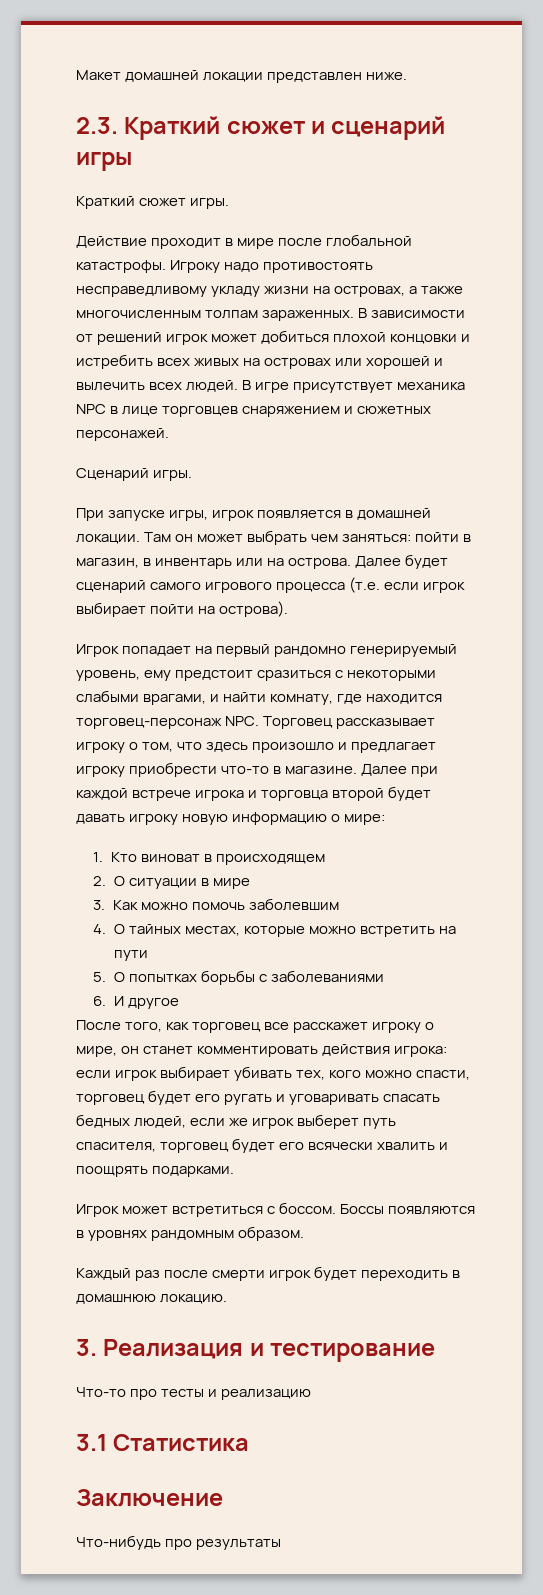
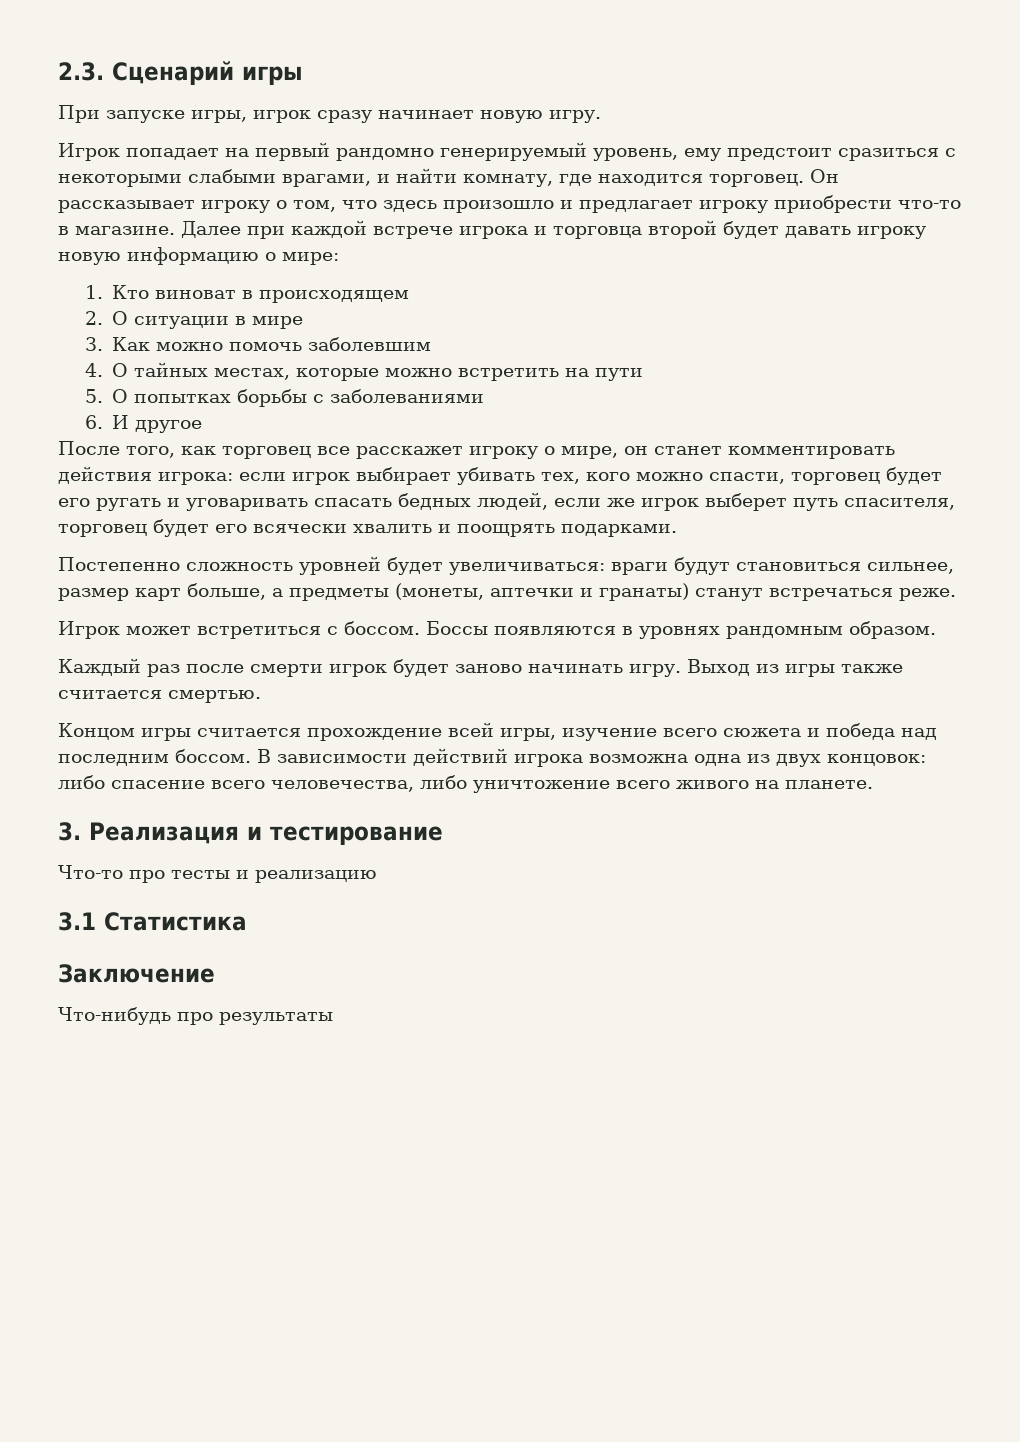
- Макет домашней локации представлен ниже.
- 2.3. Краткий сюжет и сценарий игры
- Краткий сюжет игры.
- Действие проходит в мире после глобальной катастрофы. Игроку надо противостоять несправедливому укладу жизни на островах, а также многочисленным толпам зараженных. В зависимости от решений игрок может добиться плохой концовки и истребить всех живых на островах или хорошей и вылечить всех людей. В игре присутствует механика NPC в лице торговцев снаряжением и сюжетных персонажей.
- Сценарий игры.
- При запуске игры, игрок появляется в домашней локации. Там он может выбрать чем заняться: пойти в магазин, в инвентарь или на острова. Далее будет сценарий самого игрового процесса (т.е. если игрок выбирает пойти на острова).
+ 2.3. Сценарий игры
+ При запуске игры, игрок сразу начинает новую игру.
- Игрок попадает на первый рандомно генерируемый уровень, ему предстоит сразиться с некоторыми слабыми врагами, и найти комнату, где находится торговец-персонаж NPC. Торговец рассказывает игроку о том, что здесь произошло и предлагает игроку приобрести что-то в магазине.
+ Игрок попадает на первый рандомно генерируемый уровень, ему предстоит сразиться с некоторыми слабыми врагами, и найти комнату, где находится торговец. Он рассказывает игроку о том, что здесь произошло и предлагает игроку приобрести что-то в магазине.
+ Постепенно сложность уровней будет увеличиваться: враги будут становиться сильнее, размер карт больше, а предметы (монеты, аптечки и гранаты) станут встречаться реже.
- Каждый раз после смерти игрок будет переходить в домашнюю локацию.
+ Каждый раз после смерти игрок будет заново начинать игру. Выход из игры также считается смертью.
+ Концом игры считается прохождение всей игры, изучение всего сюжета и победа над последним боссом. В зависимости действий игрока возможна одна из двух концовок: либо спасение всего человечества, либо уничтожение всего живого на планете.

